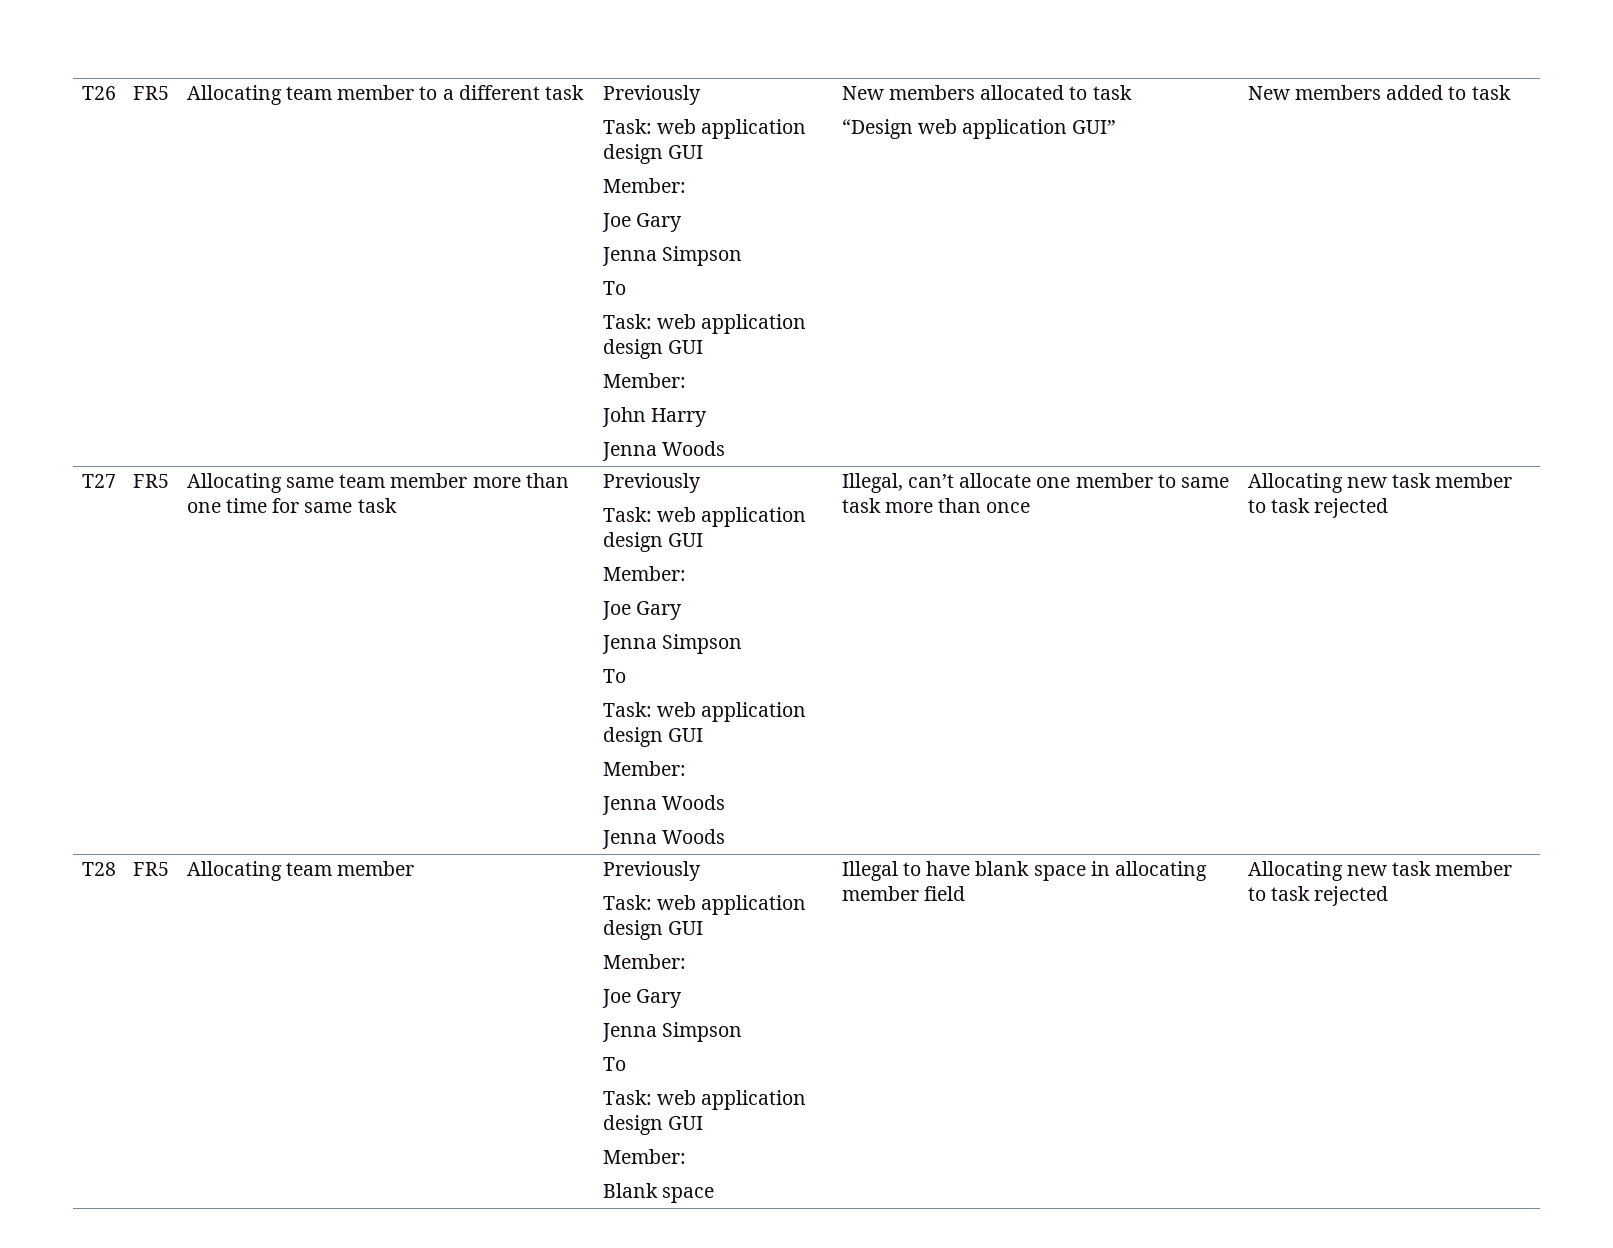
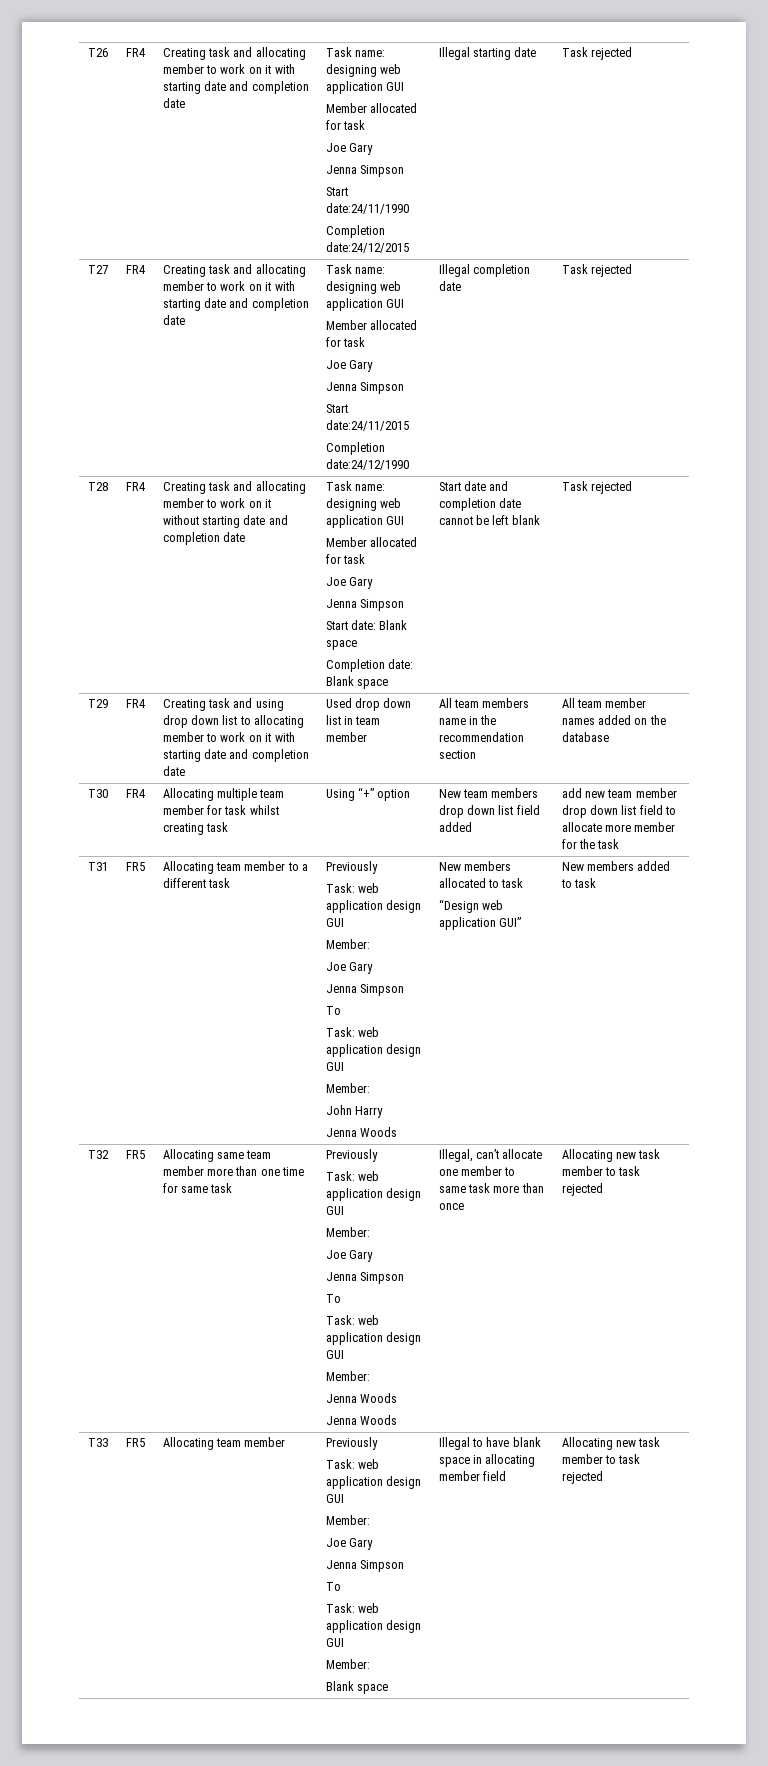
- T26
+ T26 | FR4 | Creating task and allocating member to work on it with starting date and completion date | Task name: designing web application GUI
+ Member allocated for task
+ Joe Gary
+ Jenna Simpson
+ Start date:24/11/1990
+ Completion date:24/12/2015 | Illegal starting date | Task rejected
+ T27 | FR4 | Creating task and allocating member to work on it with starting date and completion date | Task name: designing web application GUI
+ Member allocated for task
+ Joe Gary
+ Jenna Simpson
+ Start date:24/11/2015
+ Completion date:24/12/1990 | Illegal completion date | Task rejected
+ T28 | FR4 | Creating task and allocating member to work on it without starting date and completion date | Task name: designing web application GUI
+ Member allocated for task
+ Joe Gary
+ Jenna Simpson
+ Start date: Blank space
+ Completion date: Blank space | Start date and completion date cannot be left blank | Task rejected
+ T29 | FR4 | Creating task and using drop down list to allocating member to work on it with starting date and completion date | Used drop down list in team member | All team members name in the recommendation section | All team member names added on the database
+ T30 | FR4 | Allocating multiple team member for task whilst creating task | Using “+” option | New team members drop down list field added | add new team member drop down list field to allocate more member for the task
+ T31
- T27
+ T32
- T28
+ T33

